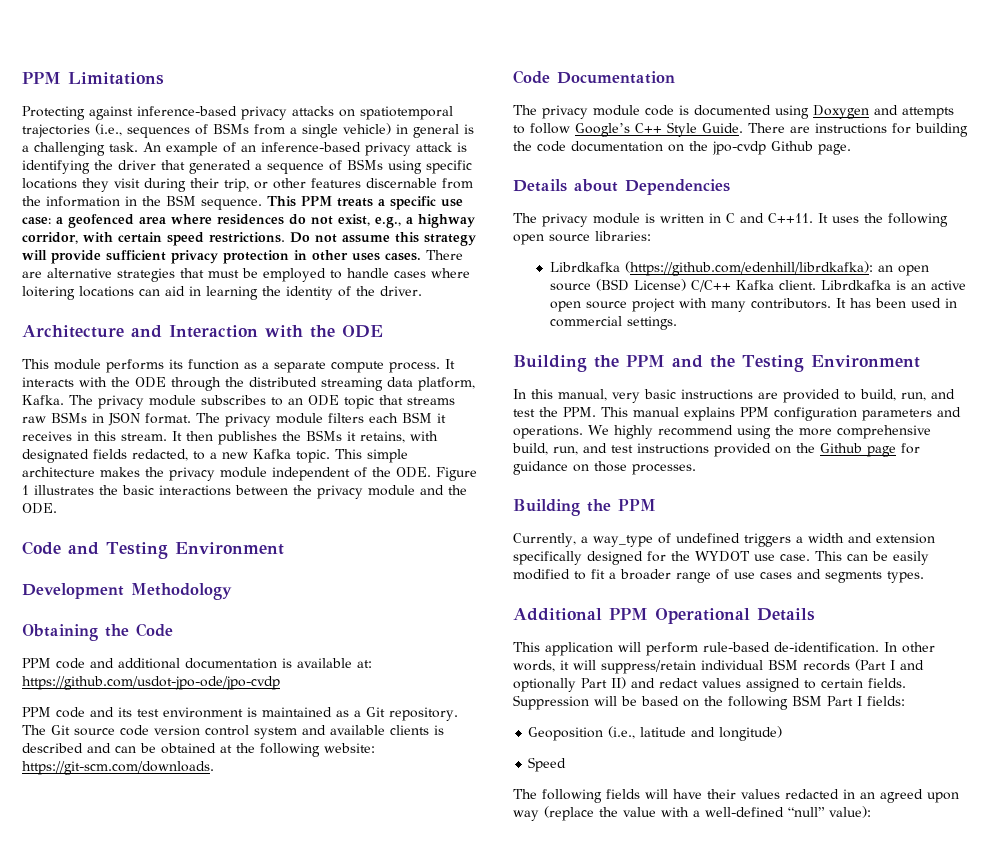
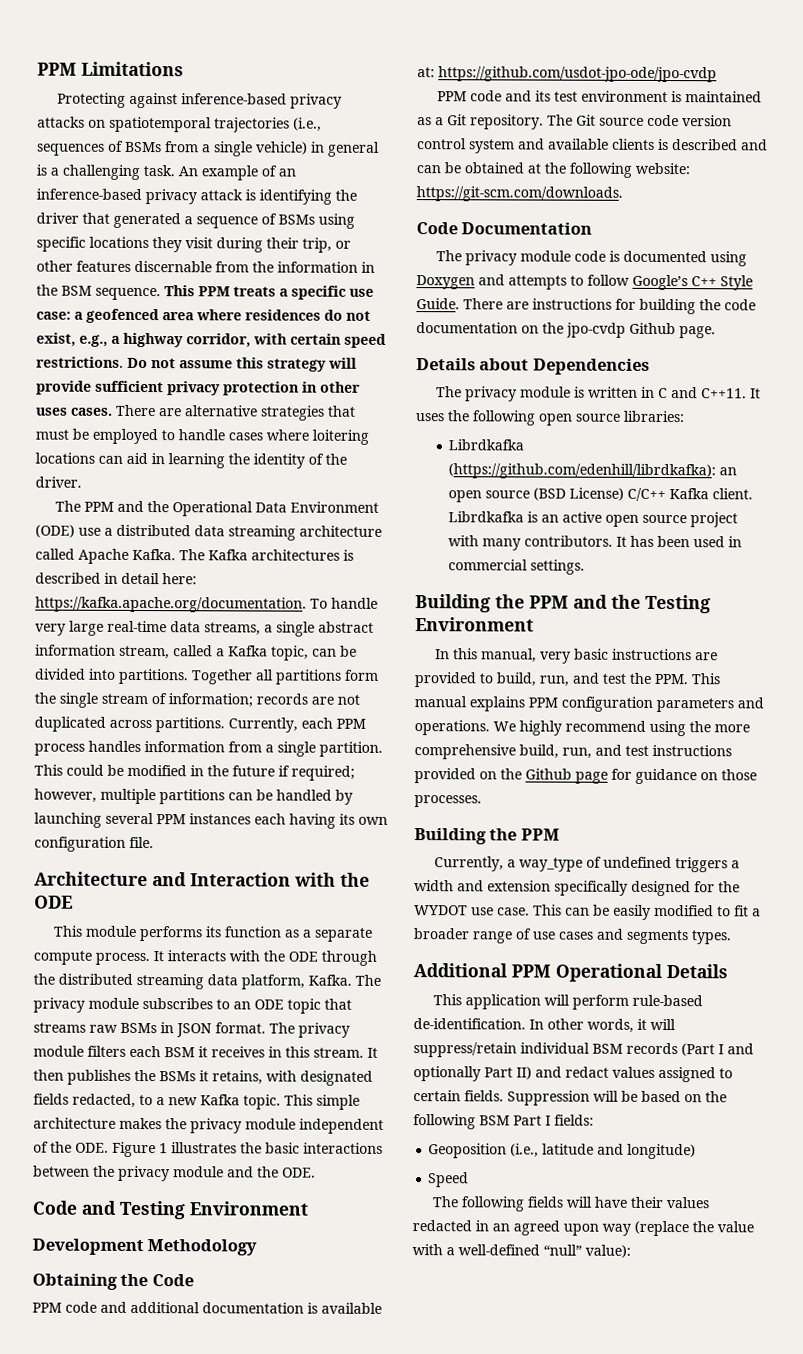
+ The PPM and the Operational Data Environment (ODE) use a distributed data streaming architecture called Apache Kafka. The Kafka architectures is described in detail here: https://kafka.apache.org/documentation. To handle very large real-time data streams, a single abstract information stream, called a Kafka topic, can be divided into partitions. Together all partitions form the single stream of information; records are not duplicated across partitions. Currently, each PPM process handles information from a single partition. This could be modified in the future if required; however, multiple partitions can be handled by launching several PPM instances each having its own configuration file.

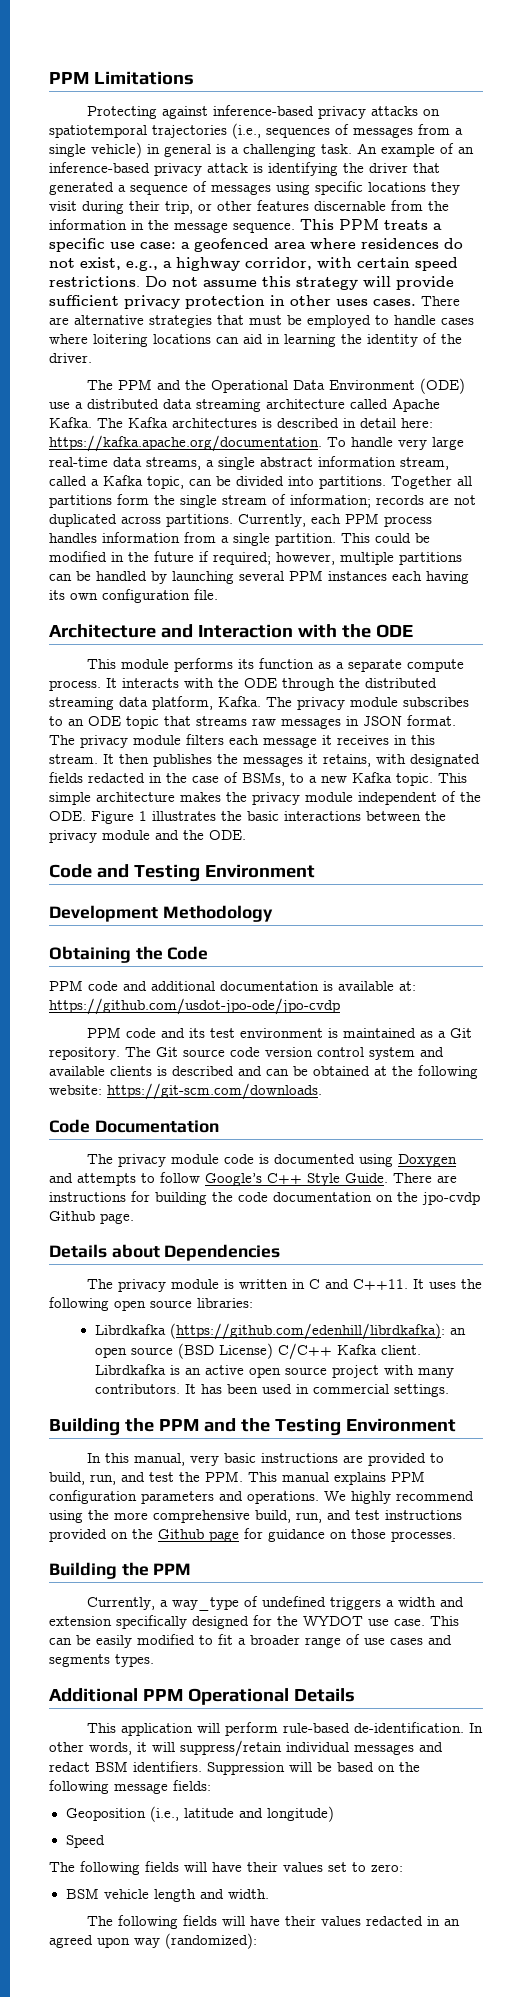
- Protecting against inference-based privacy attacks on spatiotemporal trajectories (i.e., sequences of BSMs from a single vehicle) in general is a challenging task.
+ Protecting against inference-based privacy attacks on spatiotemporal trajectories (i.e., sequences of messages from a single vehicle) in general is a challenging task.
- An example of an inference-based privacy attack is identifying the driver that generated a sequence of BSMs using specific locations they visit during their trip, or other features discernable from the information in the BSM sequence.
+ An example of an inference-based privacy attack is identifying the driver that generated a sequence of messages using specific locations they visit during their trip, or other features discernable from the information in the message sequence.
- The privacy module subscribes to an ODE topic that streams raw BSMs in JSON format.
+ The privacy module subscribes to an ODE topic that streams raw messages in JSON format.
- The privacy module filters each BSM it receives in this stream.
+ The privacy module filters each message it receives in this stream.
- It then publishes the BSMs it retains, with designated fields redacted, to a new Kafka topic.
+ It then publishes the messages it retains, with designated fields redacted in the case of BSMs, to a new Kafka topic.
- In other words, it will suppress/retain individual BSM records (Part I and optionally Part II) and redact values assigned to certain fields.
+ In other words, it will suppress/retain individual messages and redact BSM identifiers.
- Suppression will be based on the following BSM Part I fields:
+ Suppression will be based on the following message fields:
+ The following fields will have their values set to zero:
+ BSM vehicle length and width.
- The following fields will have their values redacted in an agreed upon way (replace the value with a well-defined “null” value):
+ The following fields will have their values redacted in an agreed upon way (randomized):

